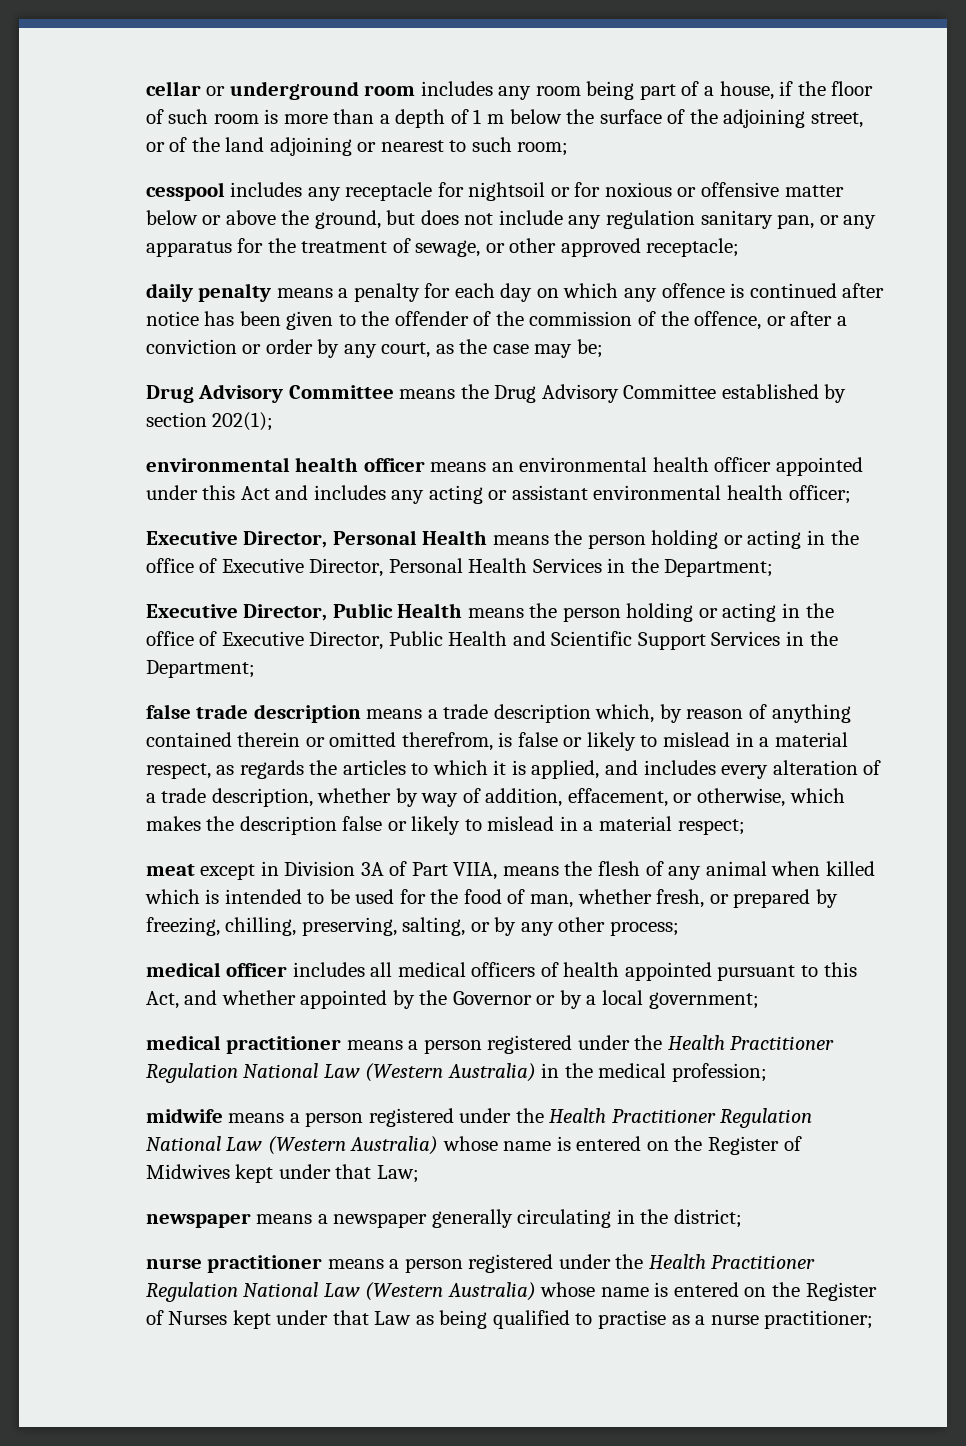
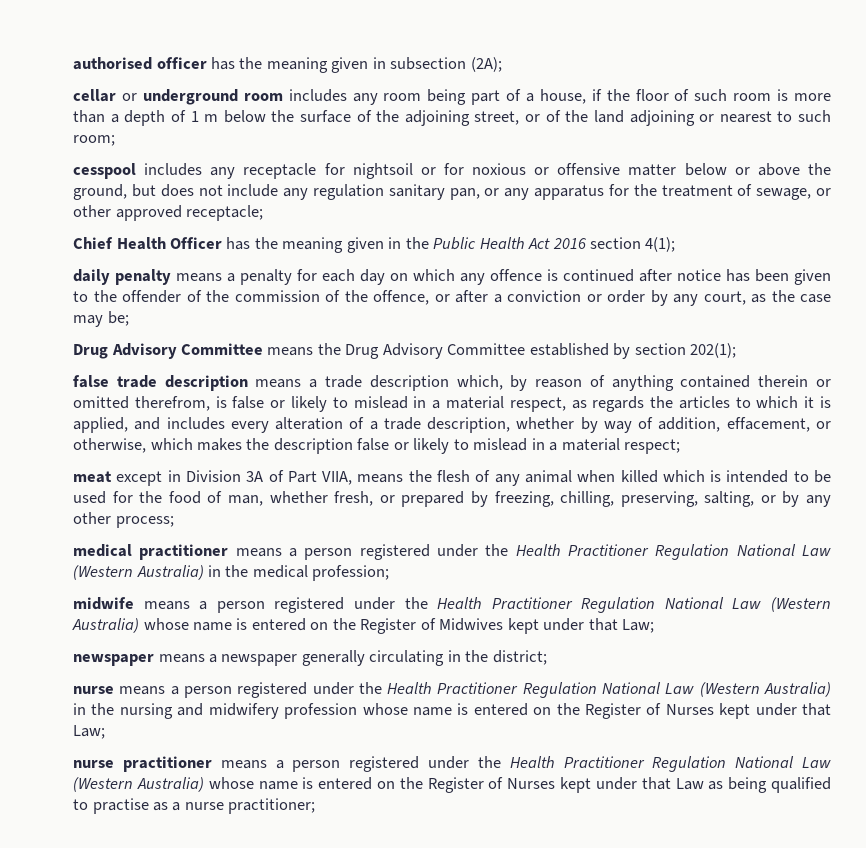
+ authorised officer has the meaning given in subsection (2A);
+ Chief Health Officer has the meaning given in the Public Health Act 2016 section 4(1);
- environmental health officer means an environmental health officer appointed under this Act and includes any acting or assistant environmental health officer;
- Executive Director, Personal Health means the person holding or acting in the office of Executive Director, Personal Health Services in the Department;
- Executive Director, Public Health means the person holding or acting in the office of Executive Director, Public Health and Scientific Support Services in the Department;
- medical officer includes all medical officers of health appointed pursuant to this Act, and whether appointed by the Governor or by a local government;
+ nurse means a person registered under the Health Practitioner Regulation National Law (Western Australia) in the nursing and midwifery profession whose name is entered on the Register of Nurses kept under that Law;

